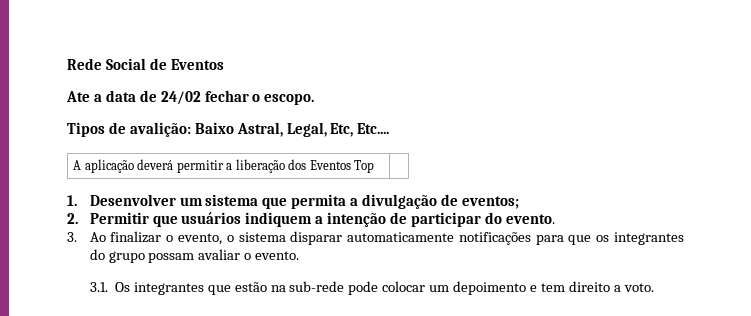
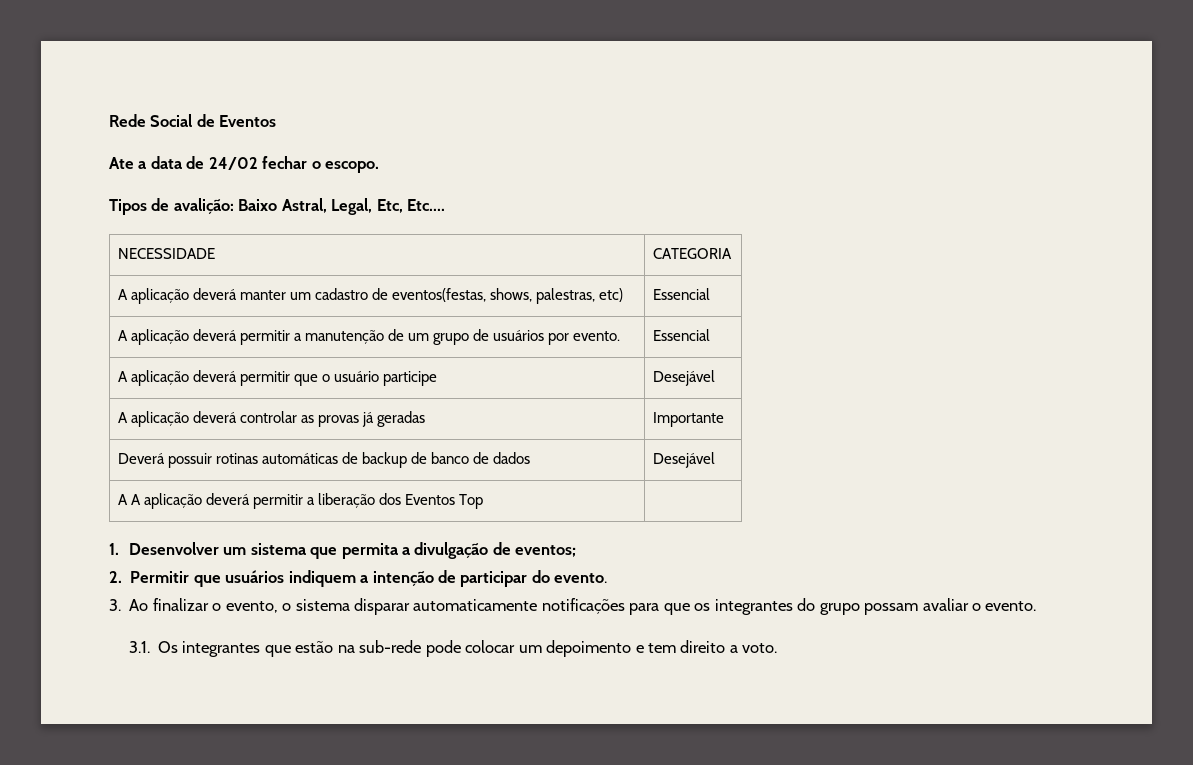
- A aplicação deverá permitir a liberação dos Eventos Top |
+ NECESSIDADE | CATEGORIA
+ A aplicação deverá manter um cadastro de eventos(festas, shows, palestras, etc) | Essencial
+ A aplicação deverá permitir a manutenção de um grupo de usuários por evento. | Essencial
+ A aplicação deverá permitir que o usuário participe | Desejável
+ A aplicação deverá controlar as provas já geradas | Importante
+ Deverá possuir rotinas automáticas de backup de banco de dados | Desejável
+ A A aplicação deverá permitir a liberação dos Eventos Top |

